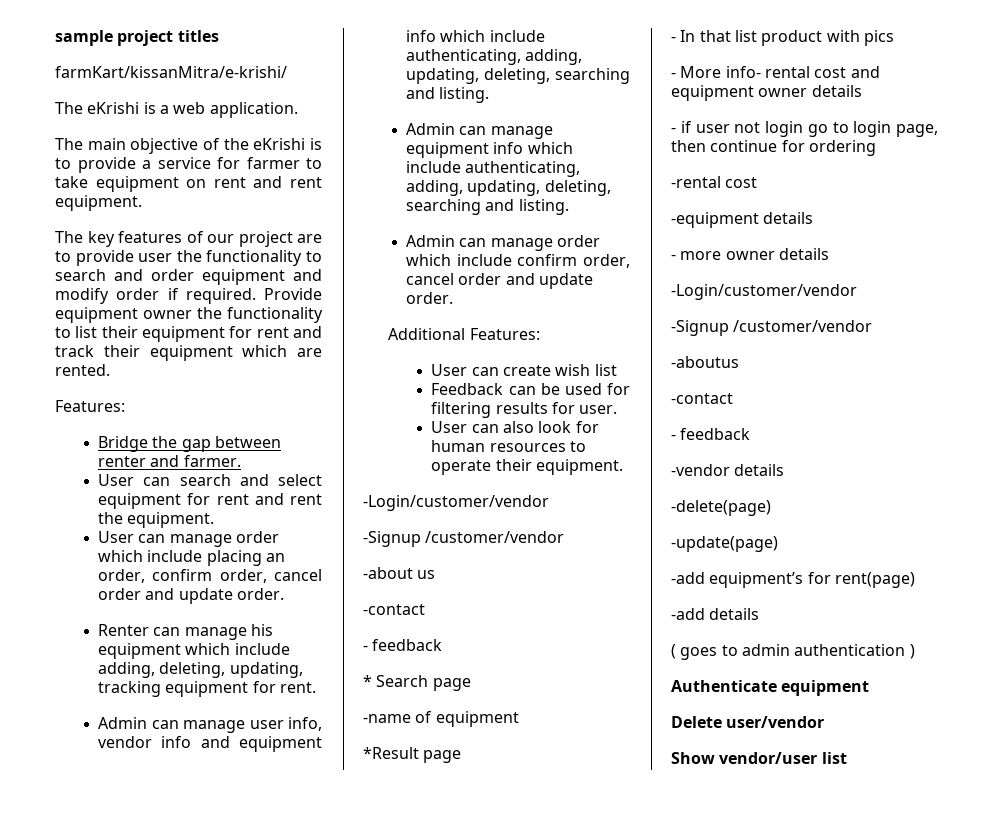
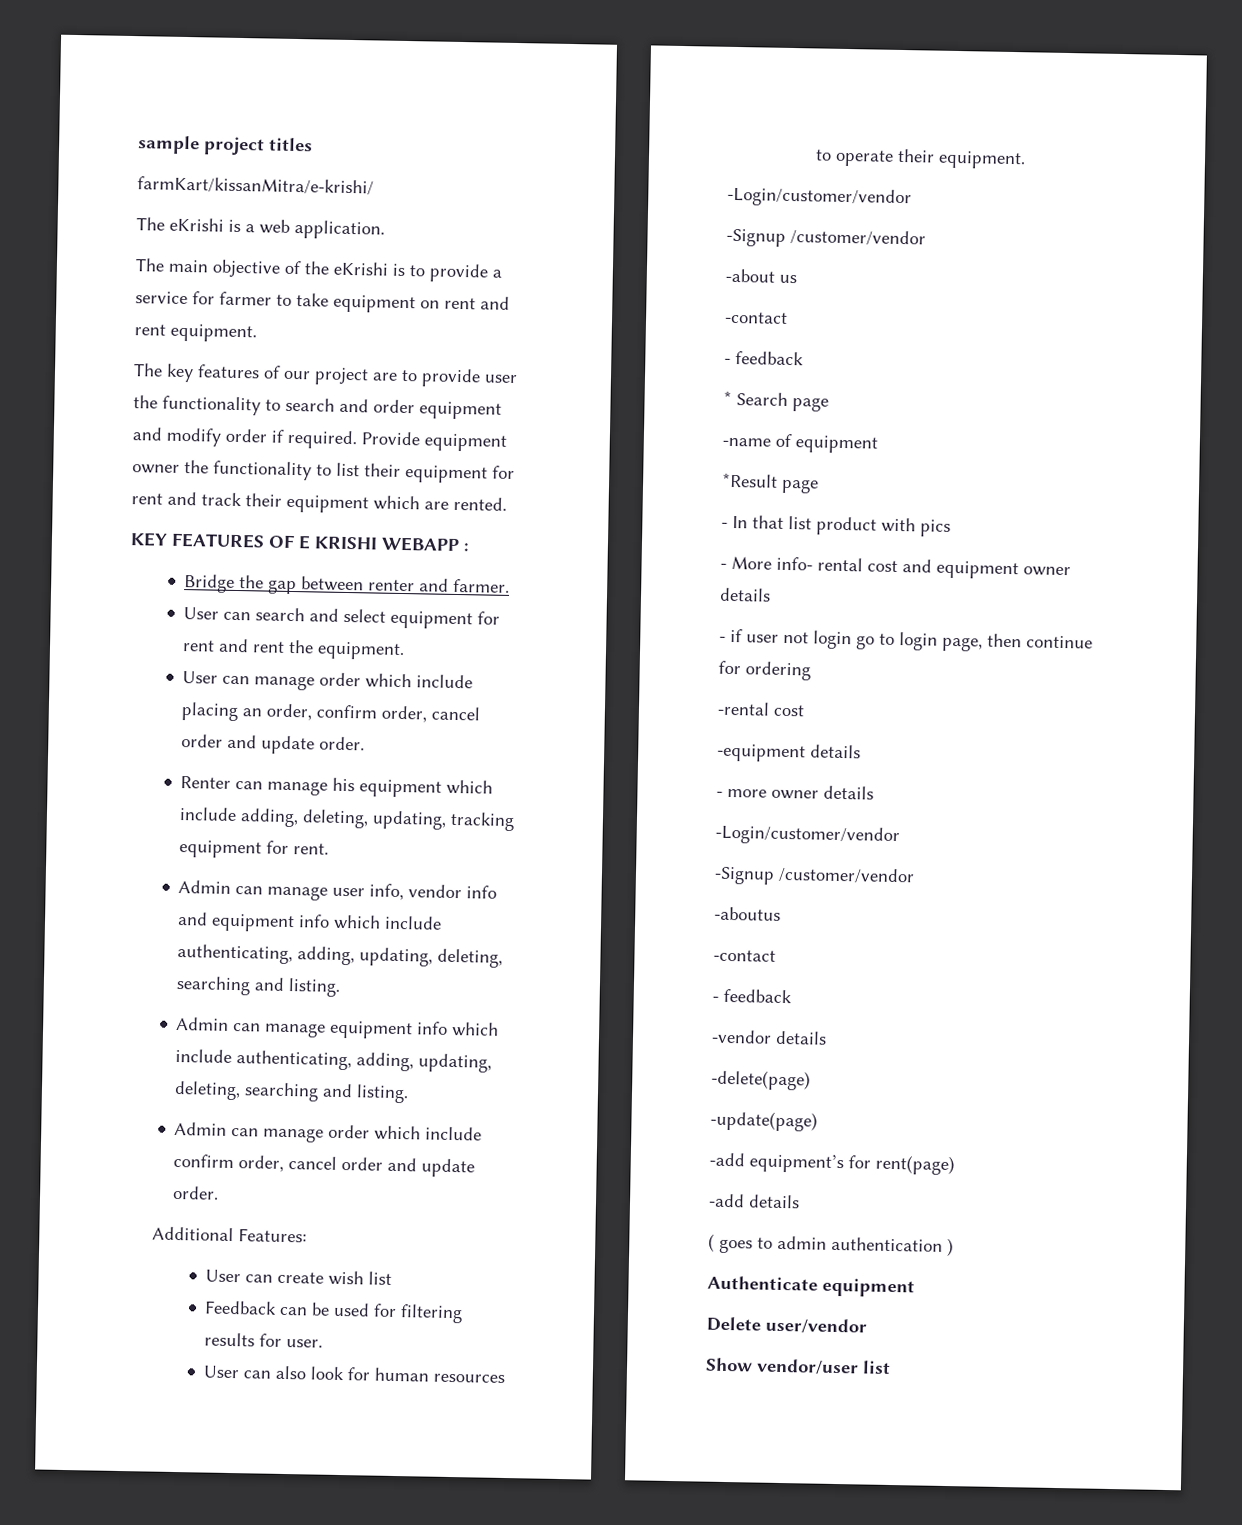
  Provide equipment owner the functionality to list their equipment for rent and track their equipment which are rented.
- Features:
+ KEY FEATURES OF E KRISHI WEBAPP :

